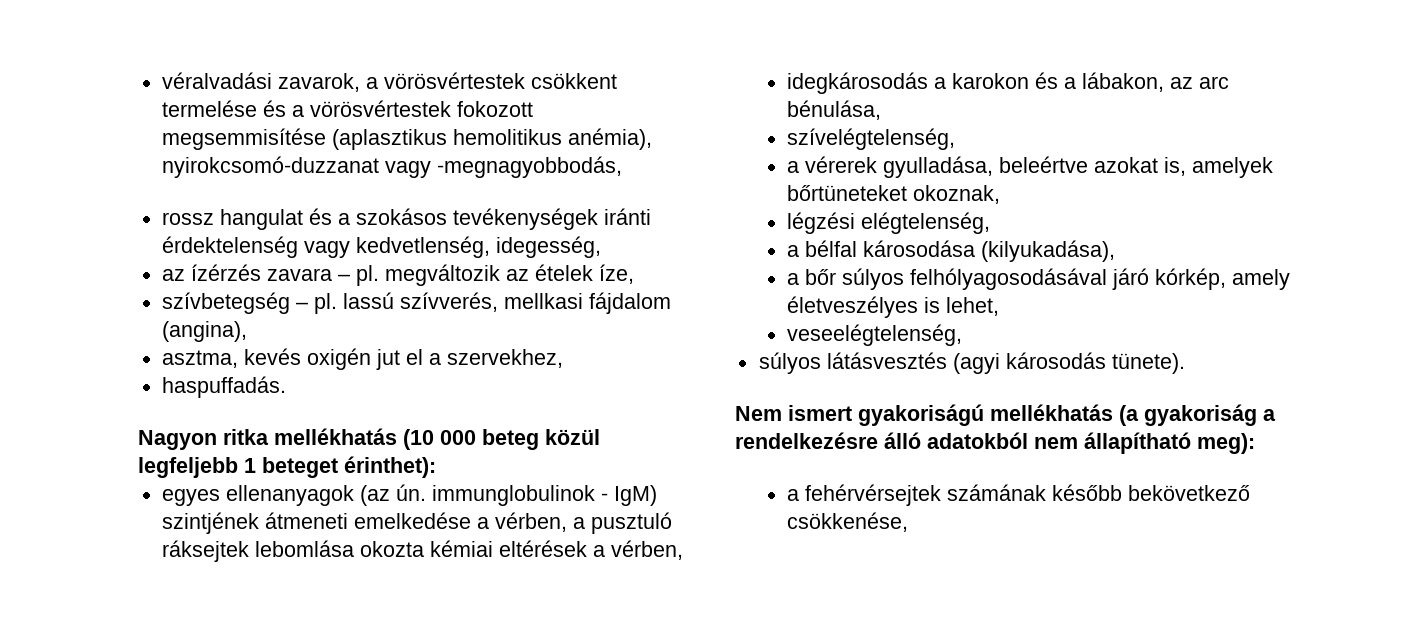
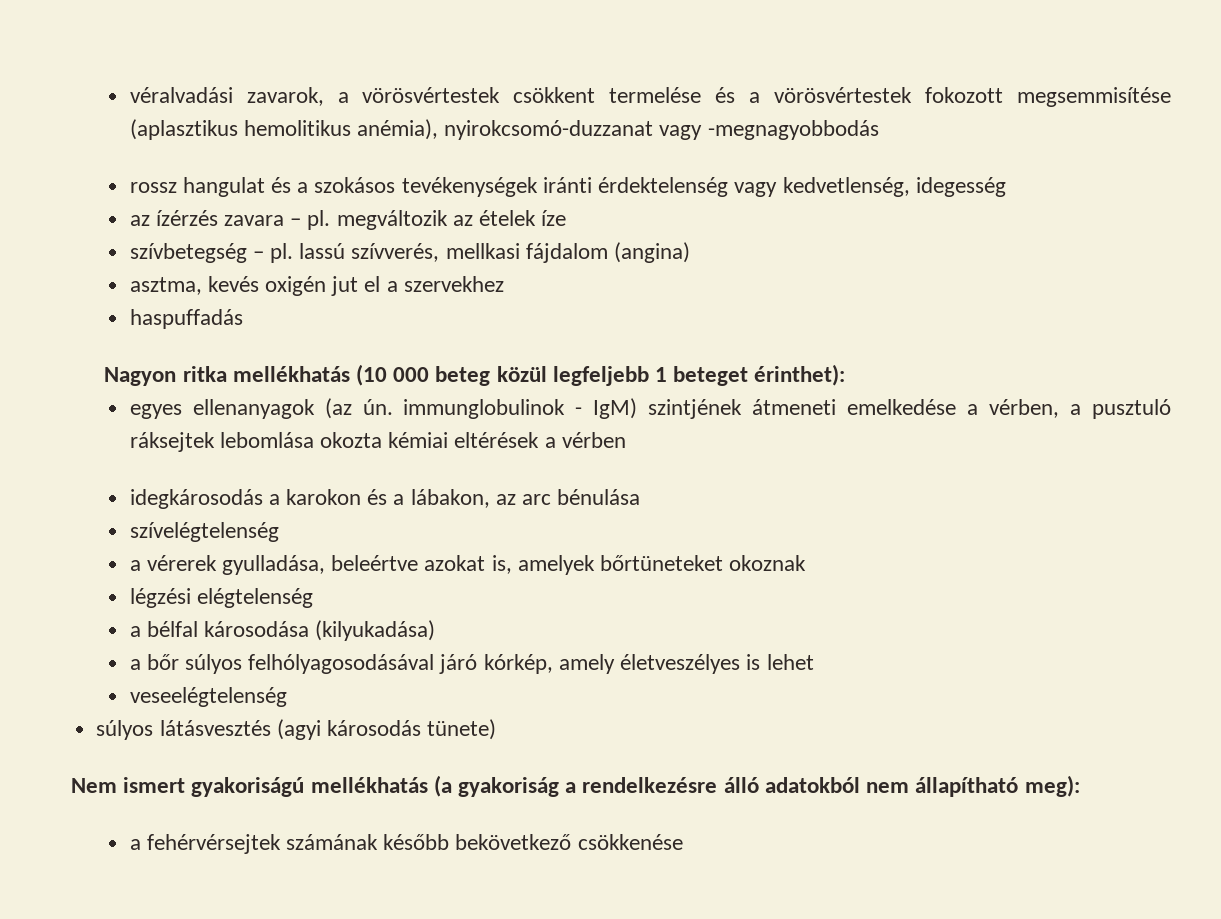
- véralvadási zavarok, a vörösvértestek csökkent termelése és a vörösvértestek fokozott megsemmisítése (aplasztikus hemolitikus anémia), nyirokcsomó-duzzanat vagy -megnagyobbodás,
+ véralvadási zavarok, a vörösvértestek csökkent termelése és a vörösvértestek fokozott megsemmisítése (aplasztikus hemolitikus anémia), nyirokcsomó-duzzanat vagy -megnagyobbodás
- rossz hangulat és a szokásos tevékenységek iránti érdektelenség vagy kedvetlenség, idegesség,
+ rossz hangulat és a szokásos tevékenységek iránti érdektelenség vagy kedvetlenség, idegesség
- az ízérzés zavara – pl. megváltozik az ételek íze,
+ az ízérzés zavara – pl. megváltozik az ételek íze
- szívbetegség – pl. lassú szívverés, mellkasi fájdalom (angina),
+ szívbetegség – pl. lassú szívverés, mellkasi fájdalom (angina)
- asztma, kevés oxigén jut el a szervekhez,
- haspuffadás.
+ asztma, kevés oxigén jut el a szervekhez
+ haspuffadás
- egyes ellenanyagok (az ún. immunglobulinok - IgM) szintjének átmeneti emelkedése a vérben, a pusztuló ráksejtek lebomlása okozta kémiai eltérések a vérben,
+ egyes ellenanyagok (az ún. immunglobulinok - IgM) szintjének átmeneti emelkedése a vérben, a pusztuló ráksejtek lebomlása okozta kémiai eltérések a vérben
- idegkárosodás a karokon és a lábakon, az arc bénulása,
- szívelégtelenség,
+ idegkárosodás a karokon és a lábakon, az arc bénulása
+ szívelégtelenség
- a vérerek gyulladása, beleértve azokat is, amelyek bőrtüneteket okoznak,
+ a vérerek gyulladása, beleértve azokat is, amelyek bőrtüneteket okoznak
- légzési elégtelenség,
+ légzési elégtelenség
- a bélfal károsodása (kilyukadása),
+ a bélfal károsodása (kilyukadása)
- a bőr súlyos felhólyagosodásával járó kórkép, amely életveszélyes is lehet,
- veseelégtelenség,
+ a bőr súlyos felhólyagosodásával járó kórkép, amely életveszélyes is lehet
+ veseelégtelenség
- súlyos látásvesztés (agyi károsodás tünete).
+ súlyos látásvesztés (agyi károsodás tünete)
- a fehérvérsejtek számának később bekövetkező csökkenése,
+ a fehérvérsejtek számának később bekövetkező csökkenése

